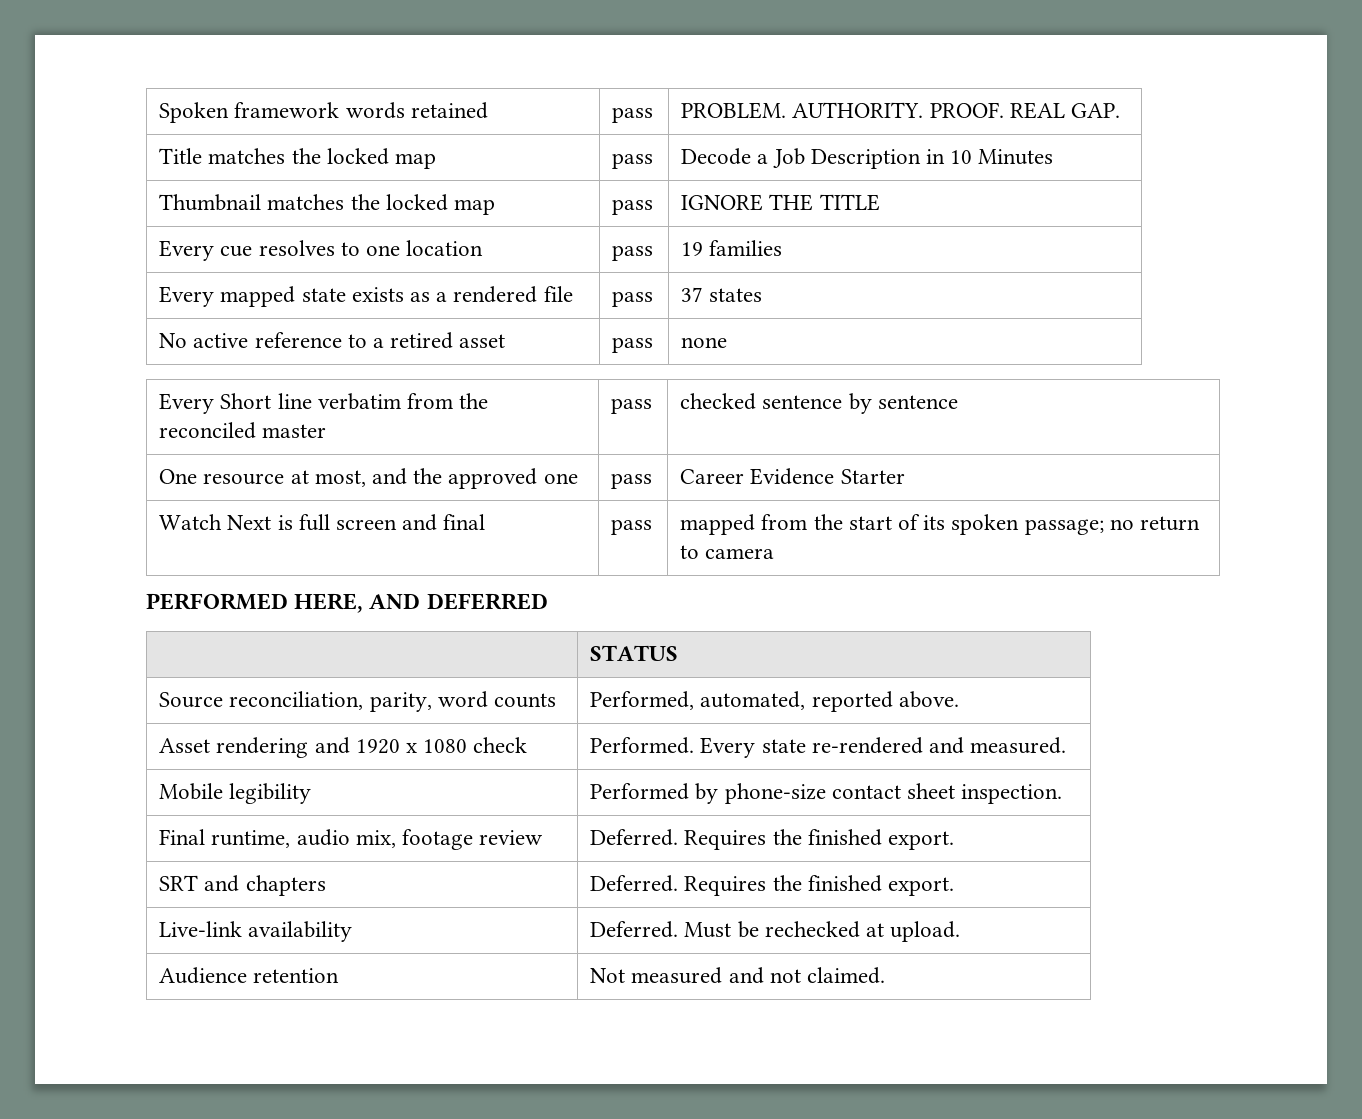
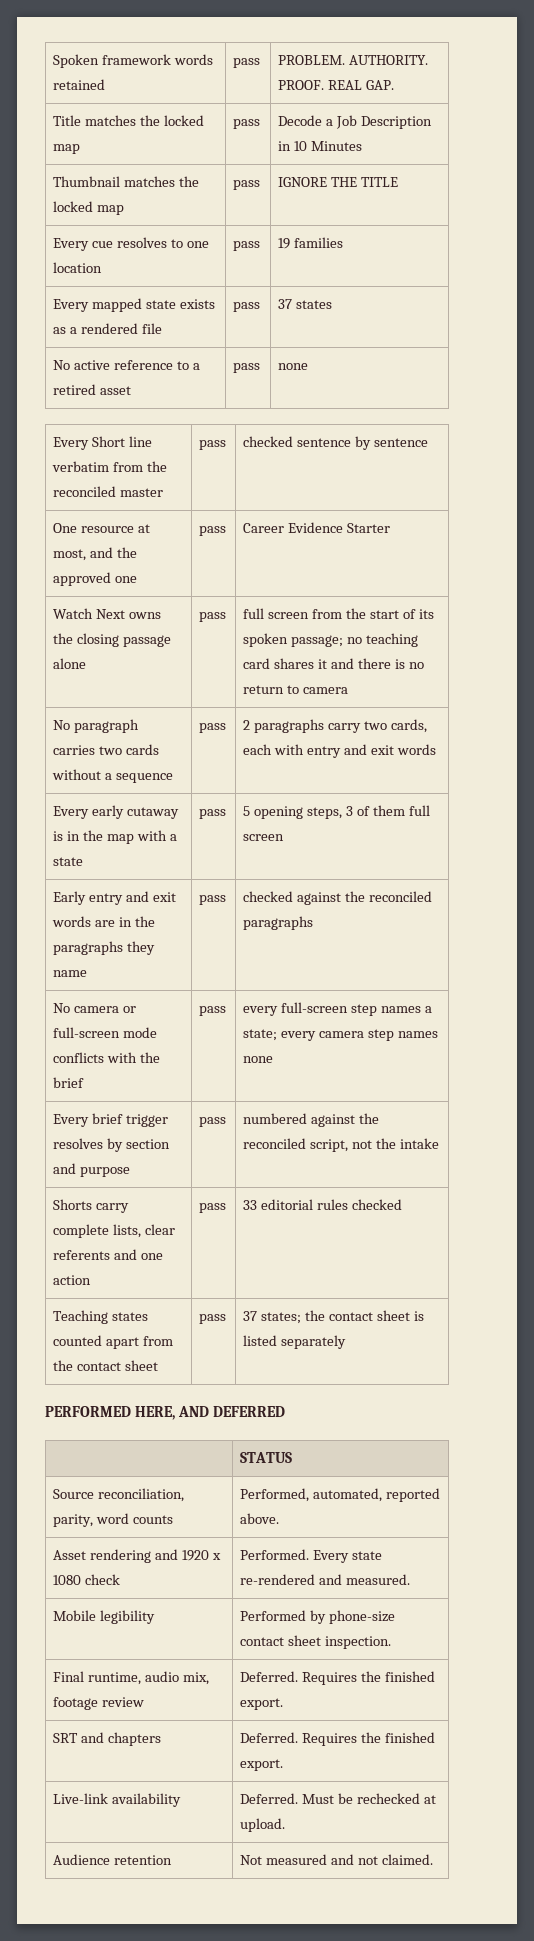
- Watch Next is full screen and final | pass | mapped from the start of its spoken passage; no return to camera
+ Watch Next owns the closing passage alone | pass | full screen from the start of its spoken passage; no teaching card shares it and there is no return to camera
+ No paragraph carries two cards without a sequence | pass | 2 paragraphs carry two cards, each with entry and exit words
+ Every early cutaway is in the map with a state | pass | 5 opening steps, 3 of them full screen
+ Early entry and exit words are in the paragraphs they name | pass | checked against the reconciled paragraphs
+ No camera or full-screen mode conflicts with the brief | pass | every full-screen step names a state; every camera step names none
+ Every brief trigger resolves by section and purpose | pass | numbered against the reconciled script, not the intake
+ Shorts carry complete lists, clear referents and one action | pass | 33 editorial rules checked
+ Teaching states counted apart from the contact sheet | pass | 37 states; the contact sheet is listed separately

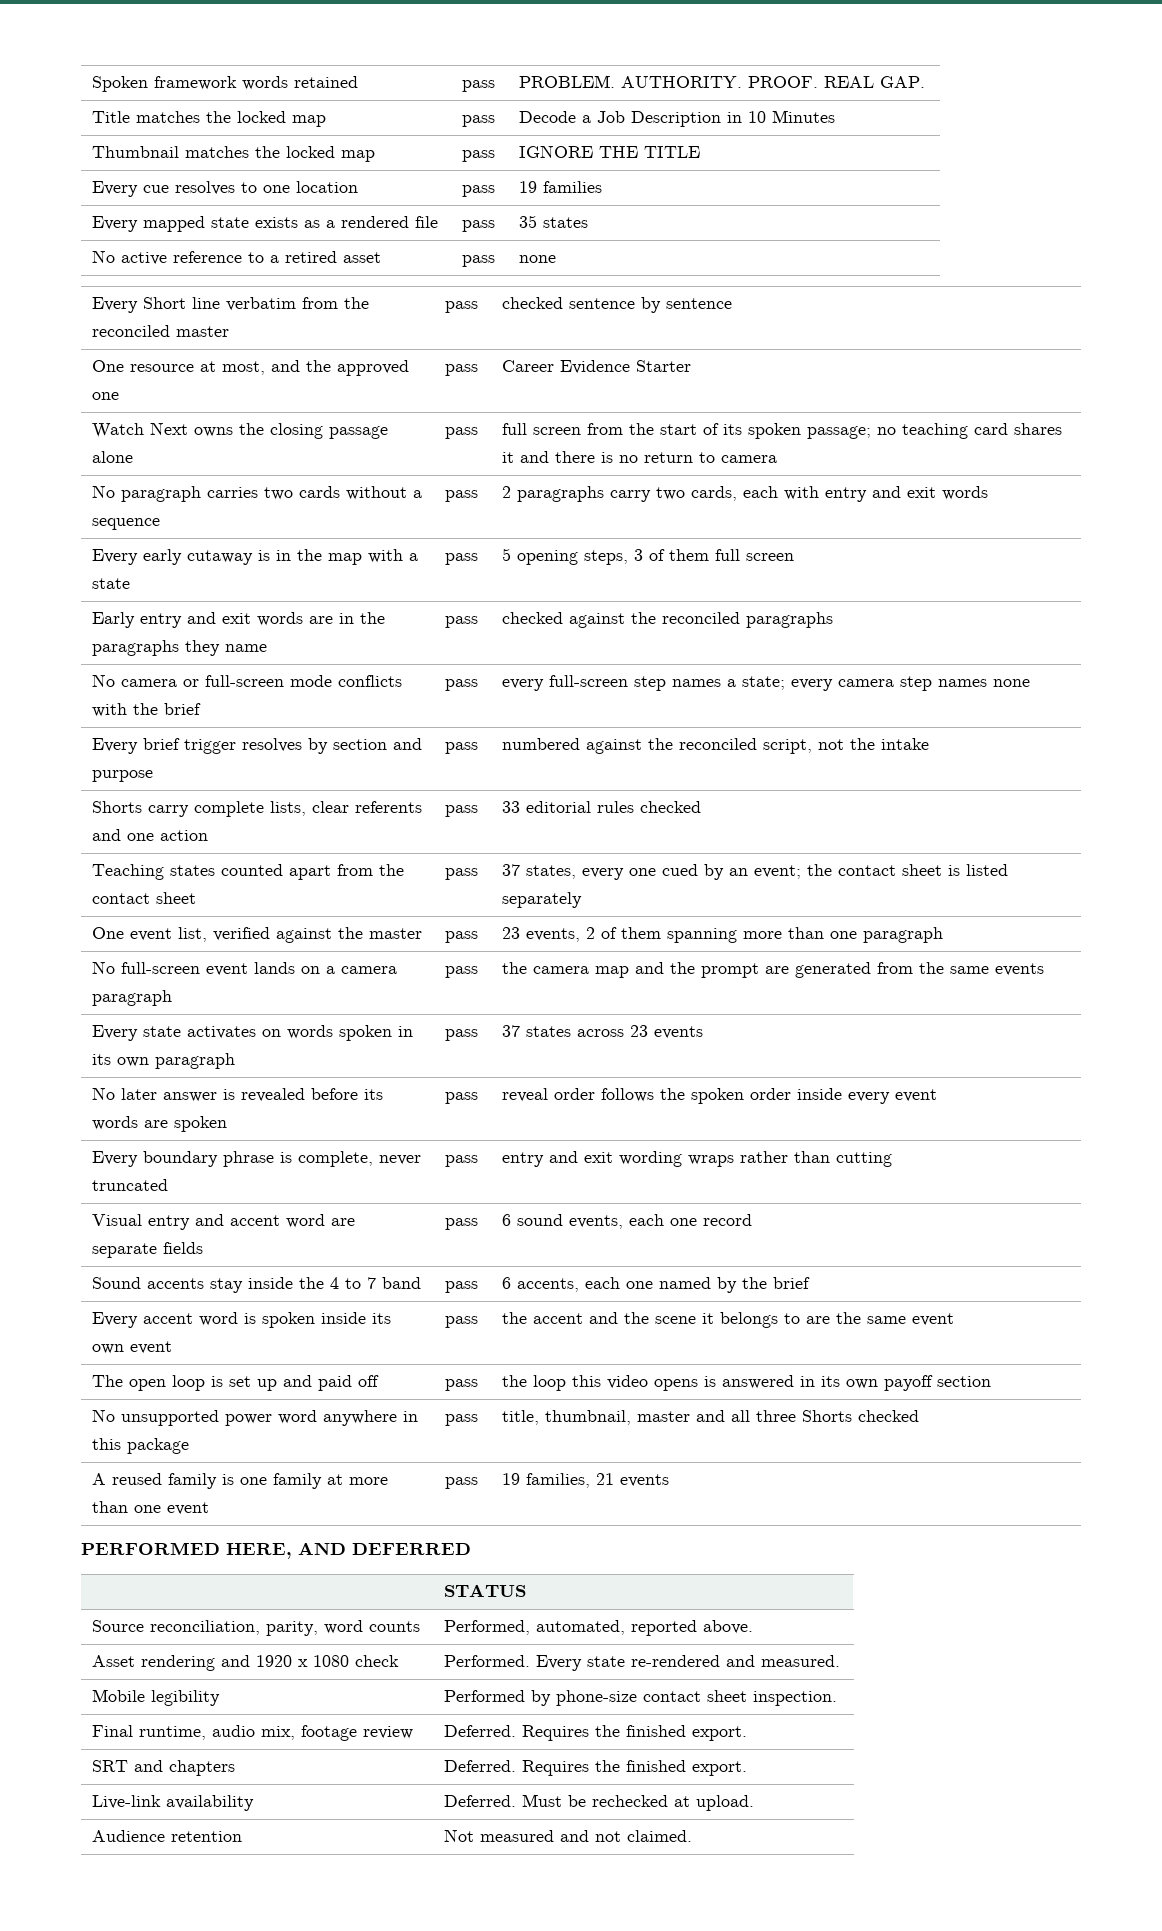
- Every mapped state exists as a rendered file | pass | 37 states
+ Every mapped state exists as a rendered file | pass | 35 states
- Teaching states counted apart from the contact sheet | pass | 37 states; the contact sheet is listed separately
+ Teaching states counted apart from the contact sheet | pass | 37 states, every one cued by an event; the contact sheet is listed separately
+ One event list, verified against the master | pass | 23 events, 2 of them spanning more than one paragraph
+ No full-screen event lands on a camera paragraph | pass | the camera map and the prompt are generated from the same events
+ Every state activates on words spoken in its own paragraph | pass | 37 states across 23 events
+ No later answer is revealed before its words are spoken | pass | reveal order follows the spoken order inside every event
+ Every boundary phrase is complete, never truncated | pass | entry and exit wording wraps rather than cutting
+ Visual entry and accent word are separate fields | pass | 6 sound events, each one record
+ Sound accents stay inside the 4 to 7 band | pass | 6 accents, each one named by the brief
+ Every accent word is spoken inside its own event | pass | the accent and the scene it belongs to are the same event
+ The open loop is set up and paid off | pass | the loop this video opens is answered in its own payoff section
+ No unsupported power word anywhere in this package | pass | title, thumbnail, master and all three Shorts checked
+ A reused family is one family at more than one event | pass | 19 families, 21 events

